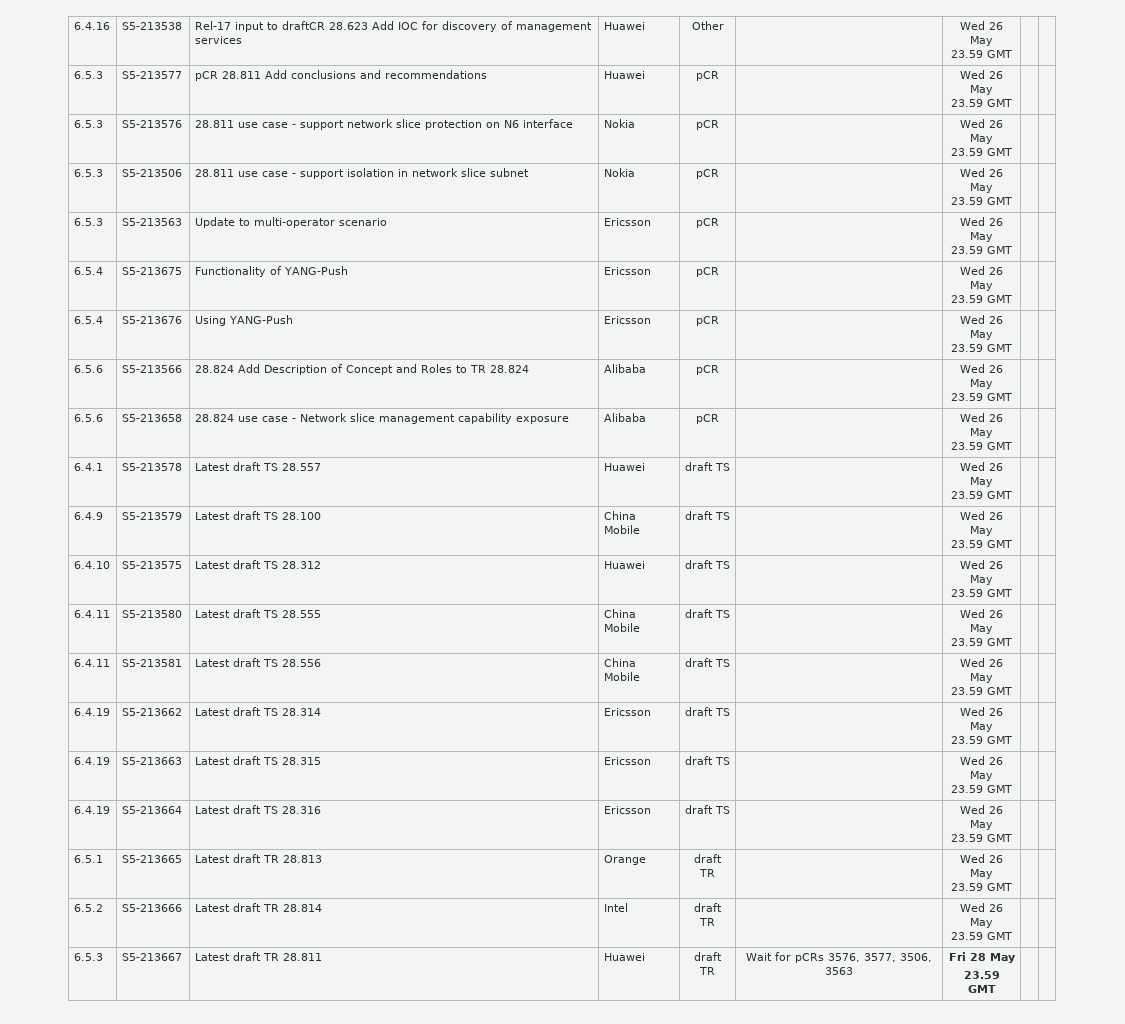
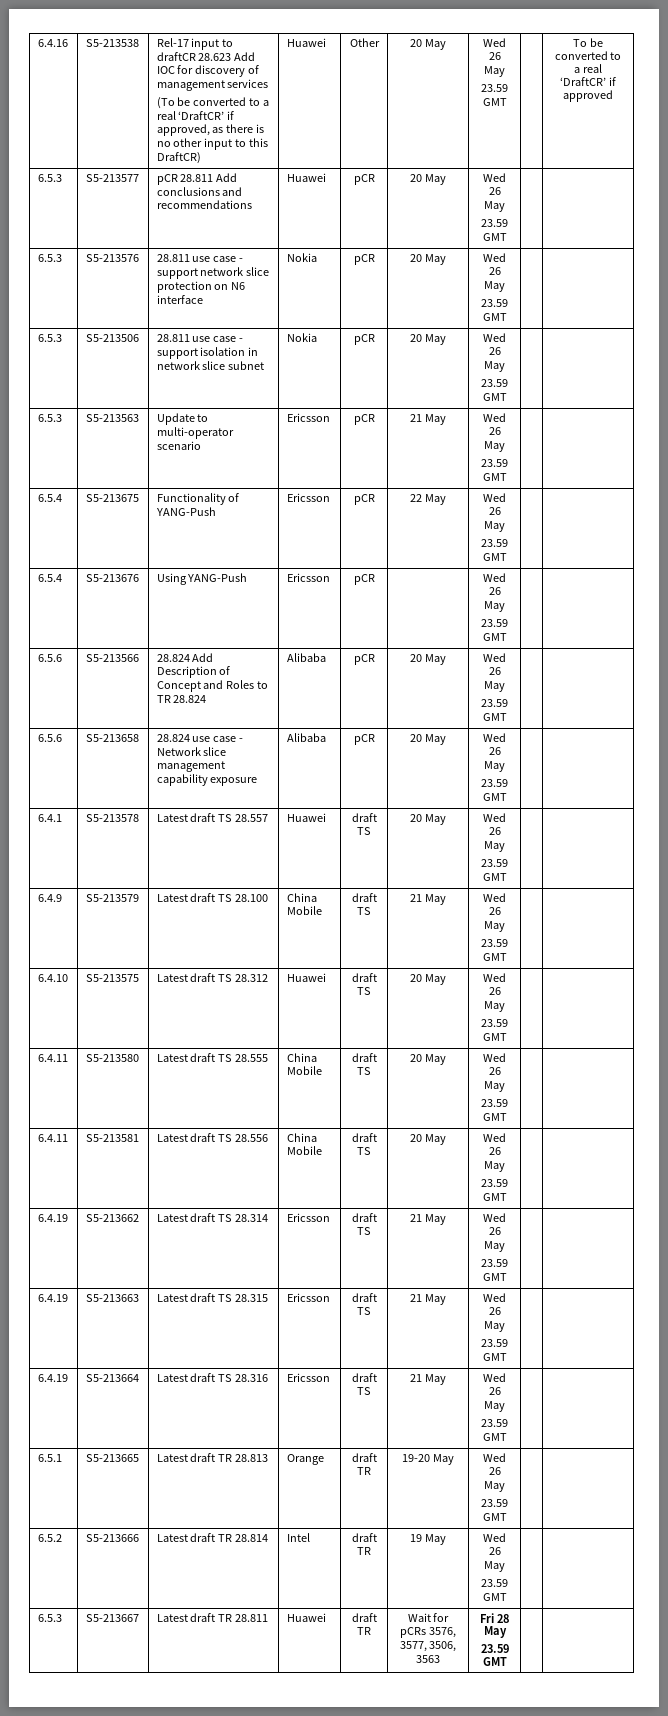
+ (To be converted to a real ‘DraftCR’ if approved, as there is no other input to this DraftCR)
- Other | | Wed 26 May
- 23.59 GMT
+ Other | 20 May | Wed 26 May
+ 23.59 GMT | | To be converted to a real ‘DraftCR’ if approved
- 6.5.3 | S5-213577 | pCR 28.811 Add conclusions and recommendations | Huawei | pCR | | Wed 26 May
+ 6.5.3 | S5-213577 | pCR 28.811 Add conclusions and recommendations | Huawei | pCR | 20 May | Wed 26 May
- 6.5.3 | S5-213576 | 28.811 use case - support network slice protection on N6 interface | Nokia | pCR | | Wed 26 May
+ 6.5.3 | S5-213576 | 28.811 use case - support network slice protection on N6 interface | Nokia | pCR | 20 May | Wed 26 May
- 6.5.3 | S5-213506 | 28.811 use case - support isolation in network slice subnet | Nokia | pCR | | Wed 26 May
+ 6.5.3 | S5-213506 | 28.811 use case - support isolation in network slice subnet | Nokia | pCR | 20 May | Wed 26 May
- 6.5.3 | S5-213563 | Update to multi-operator scenario | Ericsson | pCR | | Wed 26 May
+ 6.5.3 | S5-213563 | Update to multi-operator scenario | Ericsson | pCR | 21 May | Wed 26 May
- 6.5.4 | S5-213675 | Functionality of YANG-Push | Ericsson | pCR | | Wed 26 May
+ 6.5.4 | S5-213675 | Functionality of YANG-Push | Ericsson | pCR | 22 May | Wed 26 May
- 6.5.6 | S5-213566 | 28.824 Add Description of Concept and Roles to TR 28.824 | Alibaba | pCR | | Wed 26 May
+ 6.5.6 | S5-213566 | 28.824 Add Description of Concept and Roles to TR 28.824 | Alibaba | pCR | 20 May | Wed 26 May
- 6.5.6 | S5-213658 | 28.824 use case - Network slice management capability exposure | Alibaba | pCR | | Wed 26 May
+ 6.5.6 | S5-213658 | 28.824 use case - Network slice management capability exposure | Alibaba | pCR | 20 May | Wed 26 May
- 6.4.1 | S5-213578 | Latest draft TS 28.557 | Huawei | draft TS | | Wed 26 May
+ 6.4.1 | S5-213578 | Latest draft TS 28.557 | Huawei | draft TS | 20 May | Wed 26 May
- 6.4.9 | S5-213579 | Latest draft TS 28.100 | China Mobile | draft TS | | Wed 26 May
+ 6.4.9 | S5-213579 | Latest draft TS 28.100 | China Mobile | draft TS | 21 May | Wed 26 May
- 6.4.10 | S5-213575 | Latest draft TS 28.312 | Huawei | draft TS | | Wed 26 May
+ 6.4.10 | S5-213575 | Latest draft TS 28.312 | Huawei | draft TS | 20 May | Wed 26 May
- 6.4.11 | S5-213580 | Latest draft TS 28.555 | China Mobile | draft TS | | Wed 26 May
+ 6.4.11 | S5-213580 | Latest draft TS 28.555 | China Mobile | draft TS | 20 May | Wed 26 May
- 6.4.11 | S5-213581 | Latest draft TS 28.556 | China Mobile | draft TS | | Wed 26 May
+ 6.4.11 | S5-213581 | Latest draft TS 28.556 | China Mobile | draft TS | 20 May | Wed 26 May
- 6.4.19 | S5-213662 | Latest draft TS 28.314 | Ericsson | draft TS | | Wed 26 May
+ 6.4.19 | S5-213662 | Latest draft TS 28.314 | Ericsson | draft TS | 21 May | Wed 26 May
- 6.4.19 | S5-213663 | Latest draft TS 28.315 | Ericsson | draft TS | | Wed 26 May
+ 6.4.19 | S5-213663 | Latest draft TS 28.315 | Ericsson | draft TS | 21 May | Wed 26 May
- 6.4.19 | S5-213664 | Latest draft TS 28.316 | Ericsson | draft TS | | Wed 26 May
+ 6.4.19 | S5-213664 | Latest draft TS 28.316 | Ericsson | draft TS | 21 May | Wed 26 May
- 6.5.1 | S5-213665 | Latest draft TR 28.813 | Orange | draft TR | | Wed 26 May
+ 6.5.1 | S5-213665 | Latest draft TR 28.813 | Orange | draft TR | 19-20 May | Wed 26 May
- 6.5.2 | S5-213666 | Latest draft TR 28.814 | Intel | draft TR | | Wed 26 May
+ 6.5.2 | S5-213666 | Latest draft TR 28.814 | Intel | draft TR | 19 May | Wed 26 May

